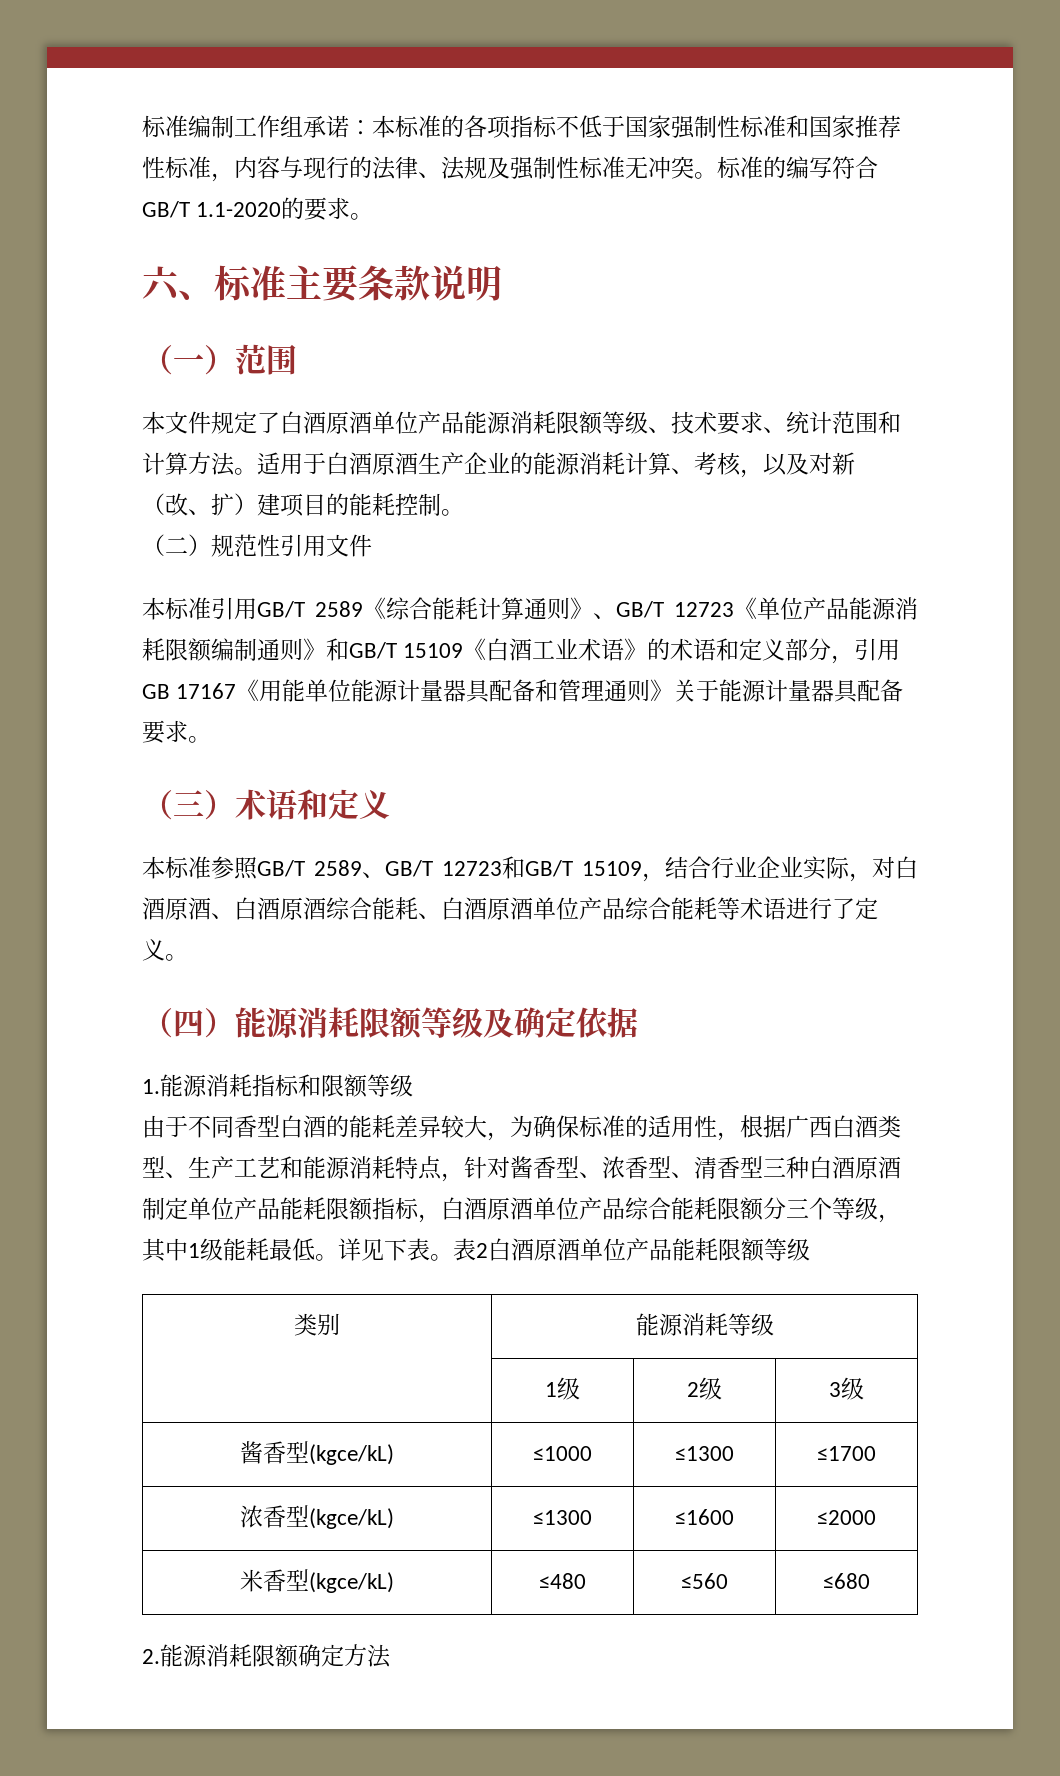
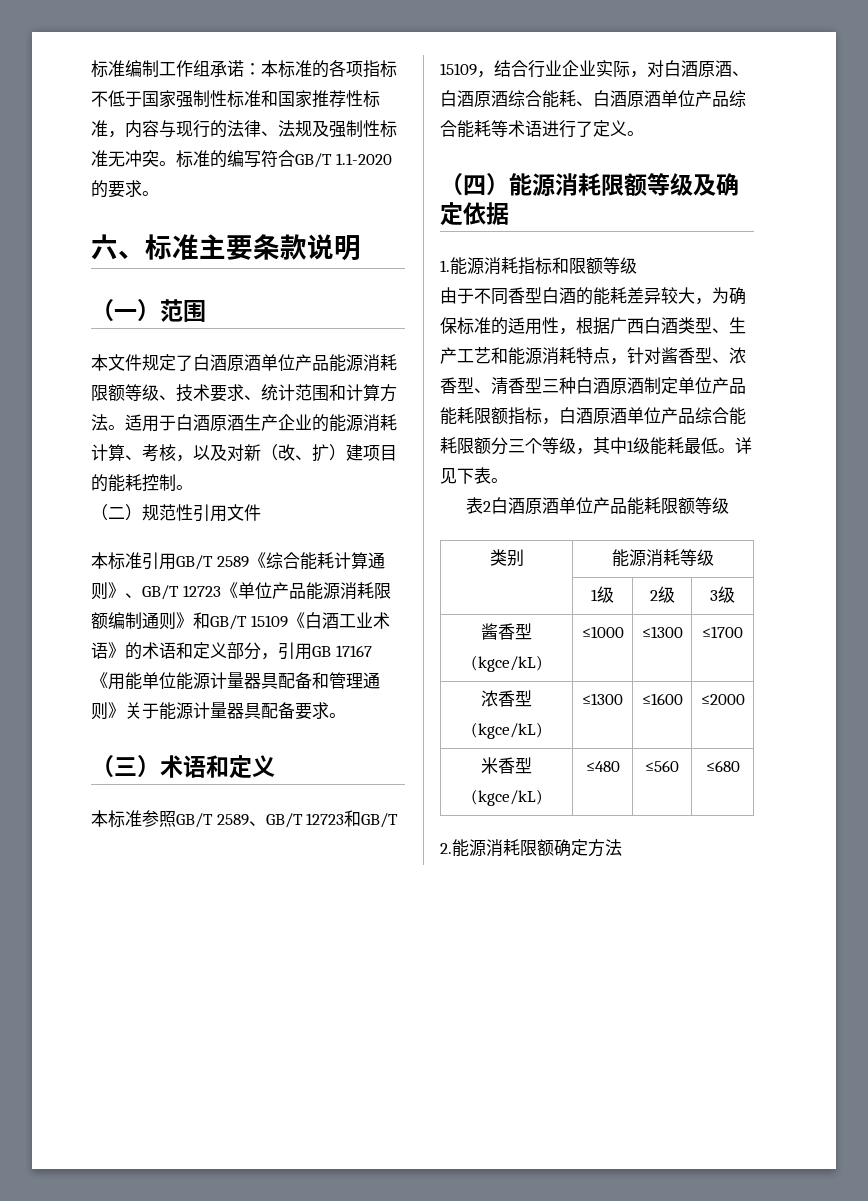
- 详见下表。表2白酒原酒单位产品能耗限额等级
+ 详见下表。
+ 表2白酒原酒单位产品能耗限额等级

